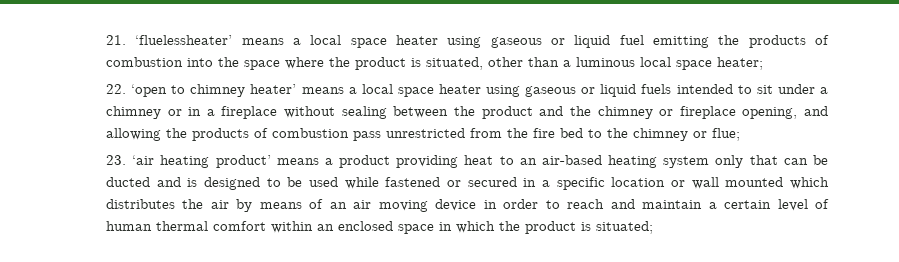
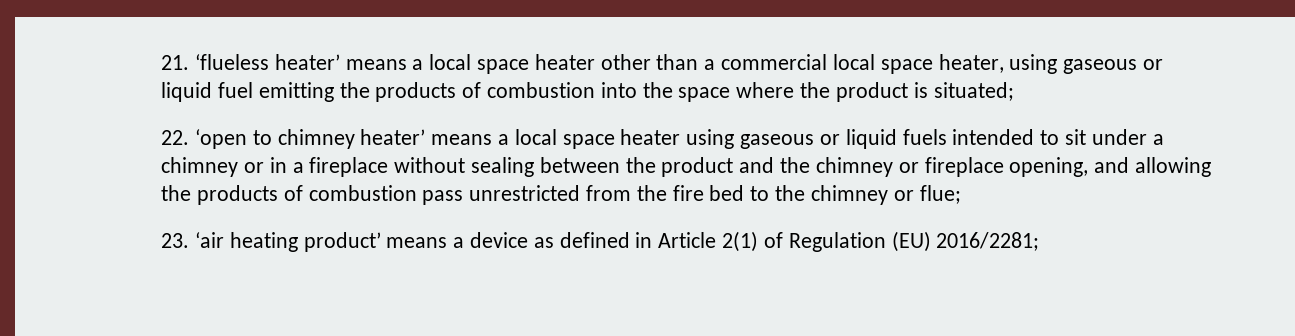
- 21. ‘fluelessheater’ means a local space heater using gaseous or liquid fuel emitting the products of combustion into the space where the product is situated, other than a luminous local space heater;
+ 21. ‘flueless heater’ means a local space heater other than a commercial local space heater, using gaseous or liquid fuel emitting the products of combustion into the space where the product is situated;
- 23. ‘air heating product’ means a product providing heat to an air-based heating system only that can be ducted and is designed to be used while fastened or secured in a specific location or wall mounted which distributes the air by means of an air moving device in order to reach and maintain a certain level of human thermal comfort within an enclosed space in which the product is situated;
+ 23. ‘air heating product’ means a device as defined in Article 2(1) of Regulation (EU) 2016/2281;

